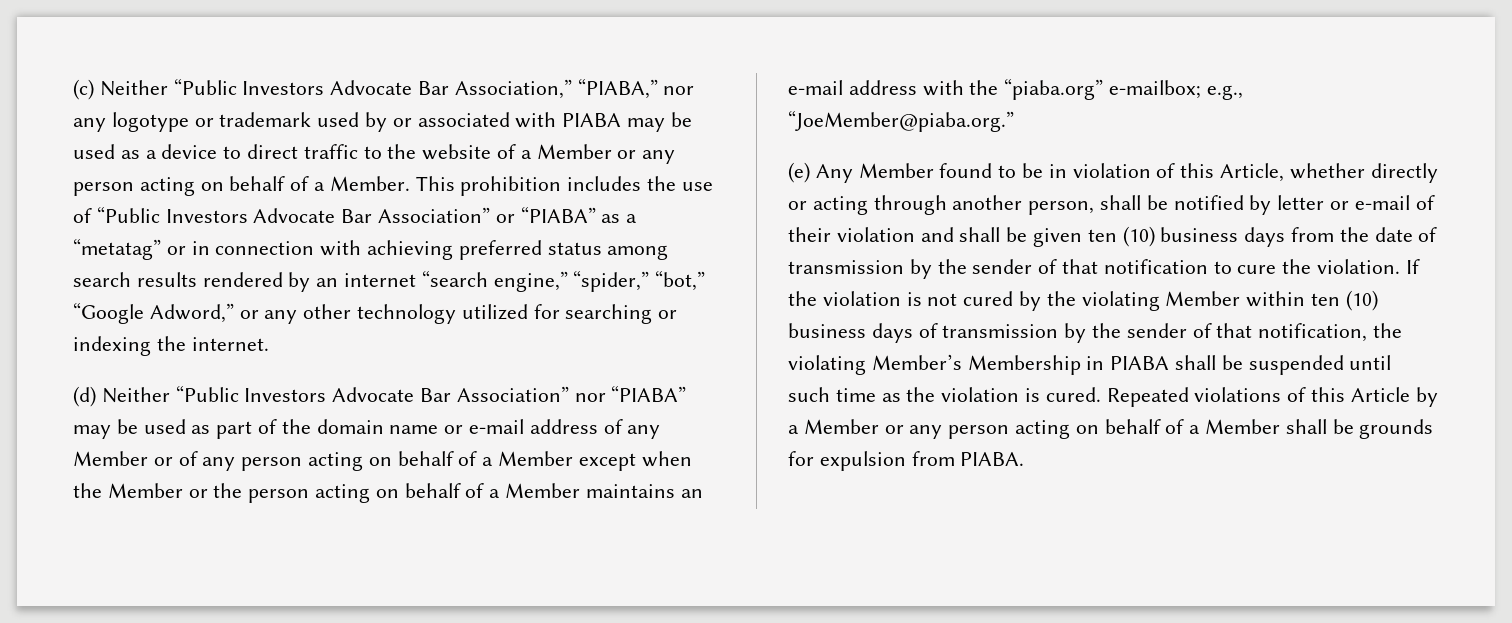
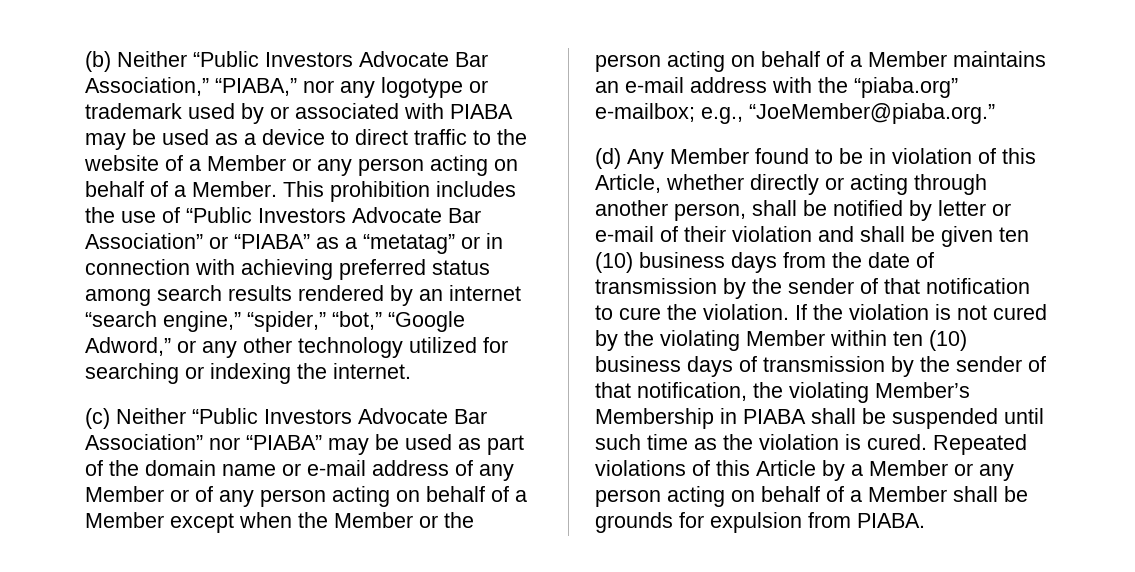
- (c) Neither “Public Investors Advocate Bar Association,” “PIABA,” nor any logotype or trademark used by or associated with PIABA may be used as a device to direct traffic to the website of a Member or any person acting on behalf of a Member.
+ (b) Neither “Public Investors Advocate Bar Association,” “PIABA,” nor any logotype or trademark used by or associated with PIABA may be used as a device to direct traffic to the website of a Member or any person acting on behalf of a Member.
- (d) Neither “Public Investors Advocate Bar Association” nor “PIABA” may be used as part of the domain name or e-mail address of any Member or of any person acting on behalf of a Member except when the Member or the person acting on behalf of a Member maintains an e-mail address with the “piaba.org” e-mailbox; e.g., “JoeMember@piaba.org.”
+ (c) Neither “Public Investors Advocate Bar Association” nor “PIABA” may be used as part of the domain name or e-mail address of any Member or of any person acting on behalf of a Member except when the Member or the person acting on behalf of a Member maintains an e-mail address with the “piaba.org” e-mailbox; e.g., “JoeMember@piaba.org.”
- (e) Any Member found to be in violation of this Article, whether directly or acting through another person, shall be notified by letter or e-mail of their violation and shall be given ten (10) business days from the date of transmission by the sender of that notification to cure the violation.
+ (d) Any Member found to be in violation of this Article, whether directly or acting through another person, shall be notified by letter or e-mail of their violation and shall be given ten (10) business days from the date of transmission by the sender of that notification to cure the violation.

